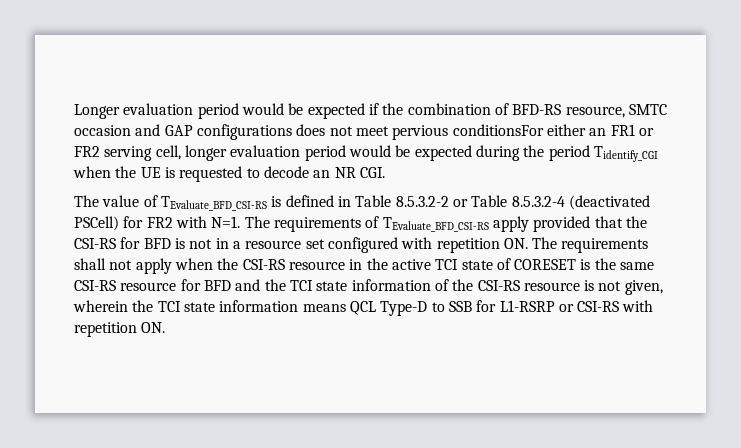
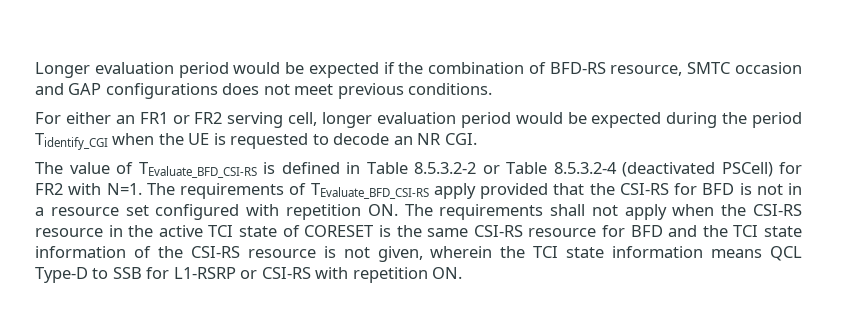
- Longer evaluation period would be expected if the combination of BFD-RS resource, SMTC occasion and GAP configurations does not meet pervious conditionsFor either an FR1 or FR2 serving cell, longer evaluation period would be expected during the period Tidentify_CGI when the UE is requested to decode an NR CGI.
+ Longer evaluation period would be expected if the combination of BFD-RS resource, SMTC occasion and GAP configurations does not meet previous conditions.
+ For either an FR1 or FR2 serving cell, longer evaluation period would be expected during the period Tidentify_CGI when the UE is requested to decode an NR CGI.

